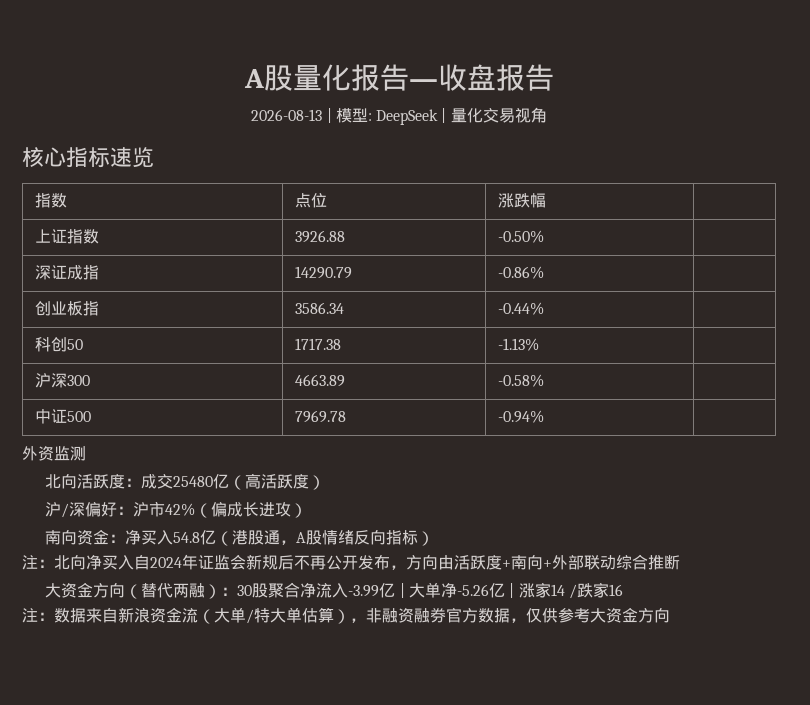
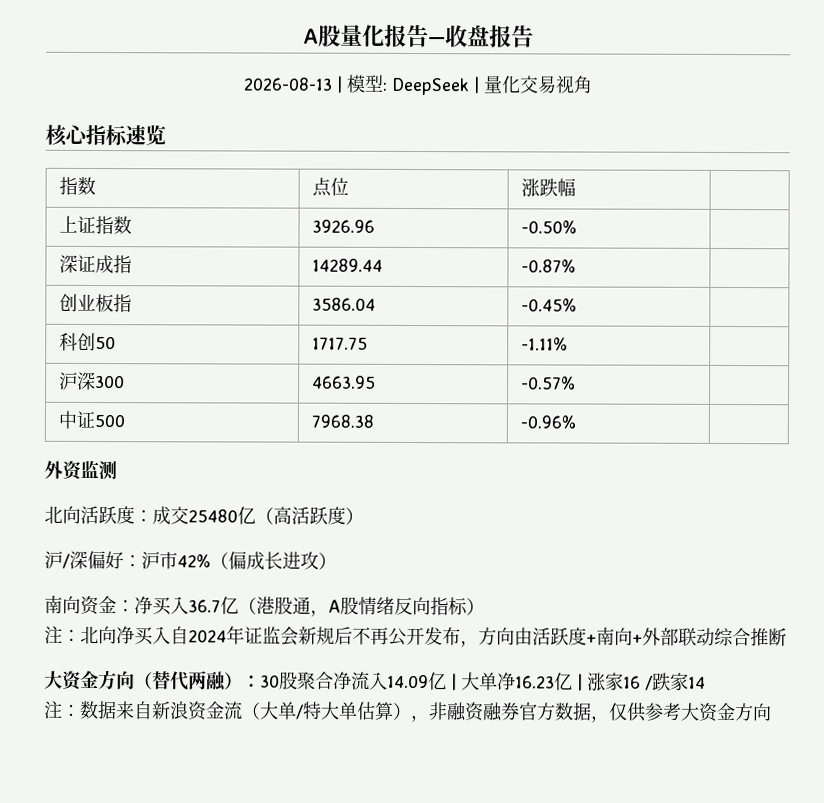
- 上证指数 | 3926.88 | -0.50% |
+ 上证指数 | 3926.96 | -0.50% |
- 深证成指 | 14290.79 | -0.86% |
+ 深证成指 | 14289.44 | -0.87% |
- 创业板指 | 3586.34 | -0.44% |
+ 创业板指 | 3586.04 | -0.45% |
- 科创50 | 1717.38 | -1.13% |
+ 科创50 | 1717.75 | -1.11% |
- 沪深300 | 4663.89 | -0.58% |
+ 沪深300 | 4663.95 | -0.57% |
- 中证500 | 7969.78 | -0.94% |
+ 中证500 | 7968.38 | -0.96% |
- 南向资金：净买入54.8亿（港股通，A股情绪反向指标）
+ 南向资金：净买入36.7亿（港股通，A股情绪反向指标）
- 大资金方向（替代两融）：30股聚合净流入-3.99亿 | 大单净-5.26亿 | 涨家14 /跌家16
+ 大资金方向（替代两融）：30股聚合净流入14.09亿 | 大单净16.23亿 | 涨家16 /跌家14

